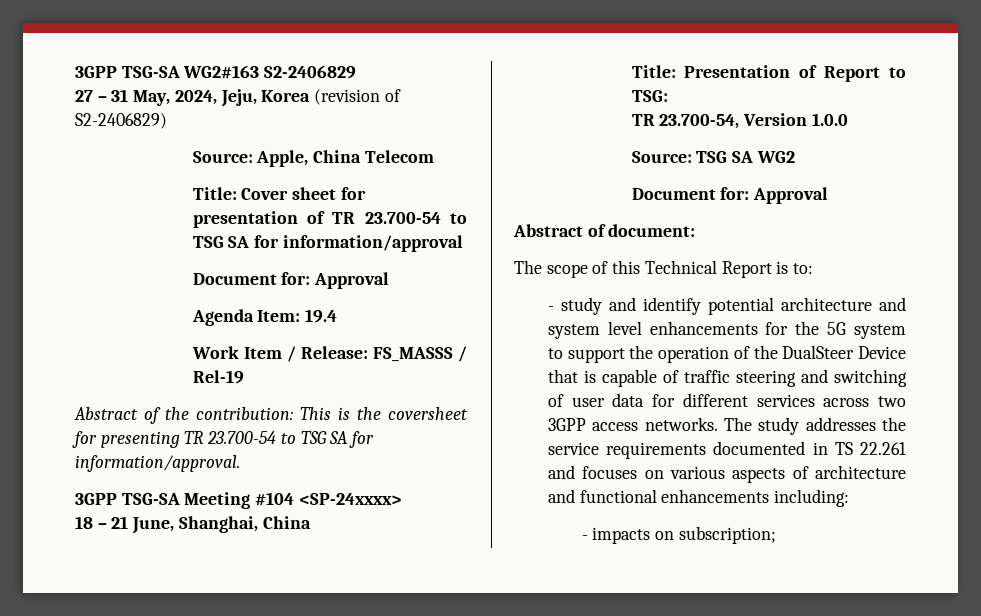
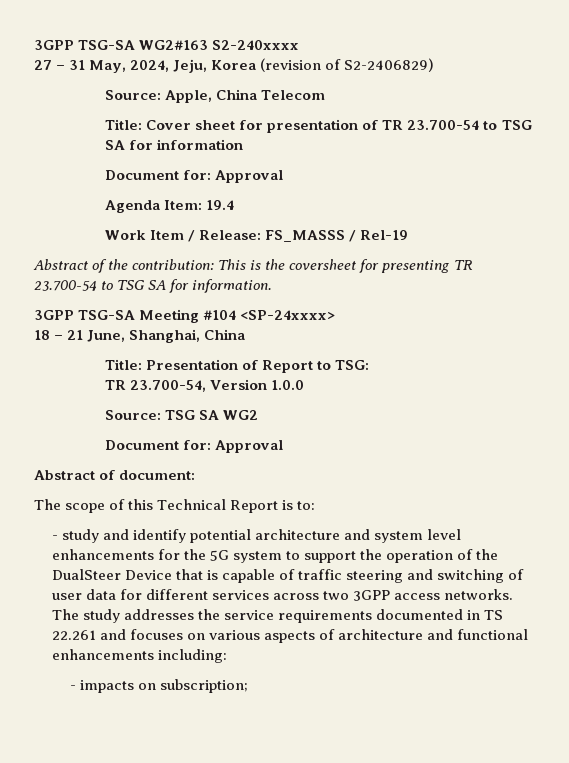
- 3GPP TSG-SA WG2#163 S2-2406829
+ 3GPP TSG-SA WG2#163 S2-240xxxx
- Title: Cover sheet for presentation of TR 23.700-54 to TSG SA for information/approval
+ Title: Cover sheet for presentation of TR 23.700-54 to TSG SA for information
- Abstract of the contribution: This is the coversheet for presenting TR 23.700-54 to TSG SA for information/approval.
+ Abstract of the contribution: This is the coversheet for presenting TR 23.700-54 to TSG SA for information.

